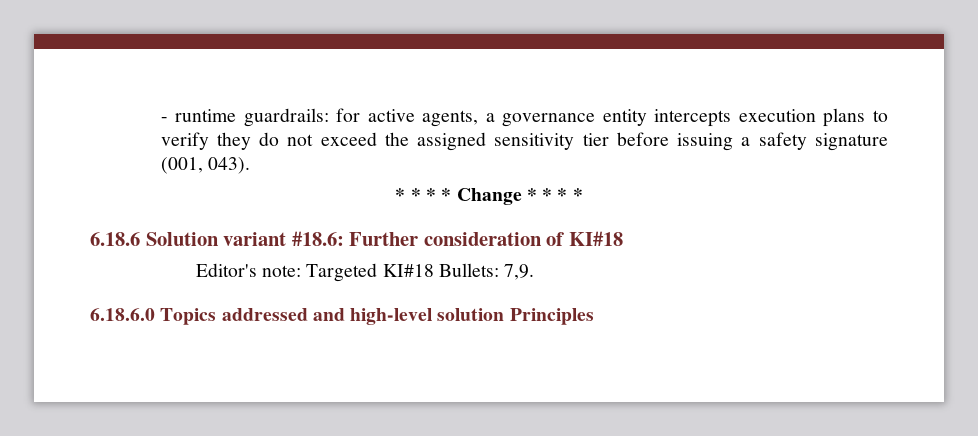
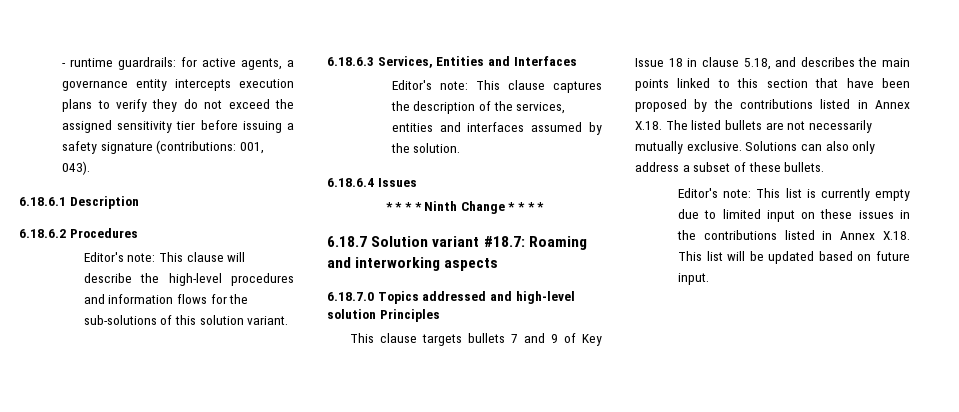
- - runtime guardrails: for active agents, a governance entity intercepts execution plans to verify they do not exceed the assigned sensitivity tier before issuing a safety signature (001, 043).
+ - runtime guardrails: for active agents, a governance entity intercepts execution plans to verify they do not exceed the assigned sensitivity tier before issuing a safety signature (contributions: 001, 043).
- * * * * Change * * * *
+ 6.18.6.1 Description
+ 6.18.6.2 Procedures
+ Editor's note: This clause will describe the high-level procedures and information flows for the sub-solutions of this solution variant.
+ 6.18.6.3 Services, Entities and Interfaces
+ Editor's note: This clause captures the description of the services, entities and interfaces assumed by the solution.
+ 6.18.6.4 Issues
+ * * * * Ninth Change * * * *
- 6.18.6 Solution variant #18.6: Further consideration of KI#18
- Editor's note: Targeted KI#18 Bullets: 7,9.
- 6.18.6.0 Topics addressed and high-level solution Principles
+ 6.18.7 Solution variant #18.7: Roaming and interworking aspects
+ 6.18.7.0 Topics addressed and high-level solution Principles
+ This clause targets bullets 7 and 9 of Key Issue 18 in clause 5.18, and describes the main points linked to this section that have been proposed by the contributions listed in Annex X.18. The listed bullets are not necessarily mutually exclusive. Solutions can also only address a subset of these bullets.
+ Editor's note: This list is currently empty due to limited input on these issues in the contributions listed in Annex X.18. This list will be updated based on future input.

